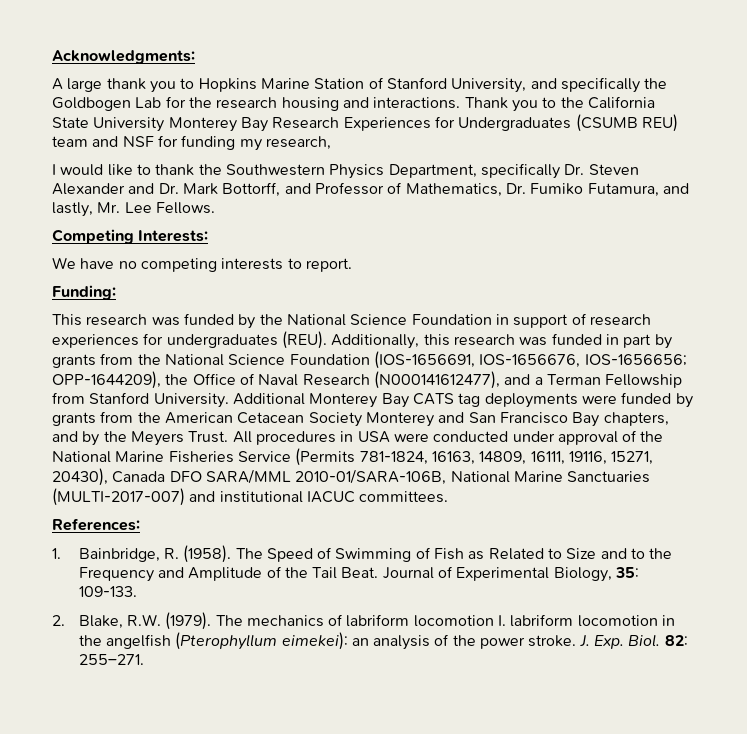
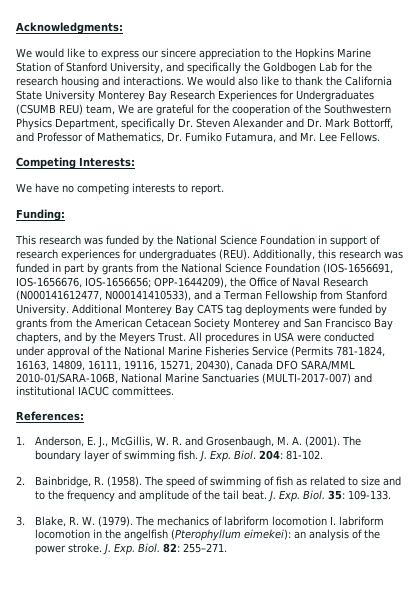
- A large thank you to Hopkins Marine Station of Stanford University, and specifically the Goldbogen Lab for the research housing and interactions.
+ We would like to express our sincere appreciation to the Hopkins Marine Station of Stanford University, and specifically the Goldbogen Lab for the research housing and interactions.
- Thank you to the California State University Monterey Bay Research Experiences for Undergraduates (CSUMB REU) team and NSF for funding my research,
- I would like to thank the Southwestern Physics Department, specifically Dr. Steven Alexander and Dr. Mark Bottorff, and Professor of Mathematics, Dr. Fumiko Futamura, and lastly, Mr. Lee Fellows.
+ We would also like to thank the California State University Monterey Bay Research Experiences for Undergraduates (CSUMB REU) team, We are grateful for the cooperation of the Southwestern Physics Department, specifically Dr. Steven Alexander and Dr. Mark Bottorff, and Professor of Mathematics, Dr. Fumiko Futamura, and Mr. Lee Fellows.
- Additionally, this research was funded in part by grants from the National Science Foundation (IOS-1656691, IOS-1656676, IOS-1656656; OPP-1644209), the Office of Naval Research (N000141612477), and a Terman Fellowship from Stanford University.
+ Additionally, this research was funded in part by grants from the National Science Foundation (IOS-1656691, IOS-1656676, IOS-1656656; OPP-1644209), the Office of Naval Research (N000141612477, N000141410533), and a Terman Fellowship from Stanford University.
- 1. Bainbridge, R. (1958). The Speed of Swimming of Fish as Related to Size and to the Frequency and Amplitude of the Tail Beat. Journal of Experimental Biology, 35: 109-133.
- 2. Blake, R.W. (1979).
+ 1. Anderson, E. J., McGillis, W. R. and Grosenbaugh, M. A. (2001). The boundary layer of swimming fish. J. Exp. Biol. 204: 81-102.
+ 2. Bainbridge, R. (1958). The speed of swimming of fish as related to size and to the frequency and amplitude of the tail beat. J. Exp. Biol. 35: 109-133.
+ 3. Blake, R. W. (1979).

